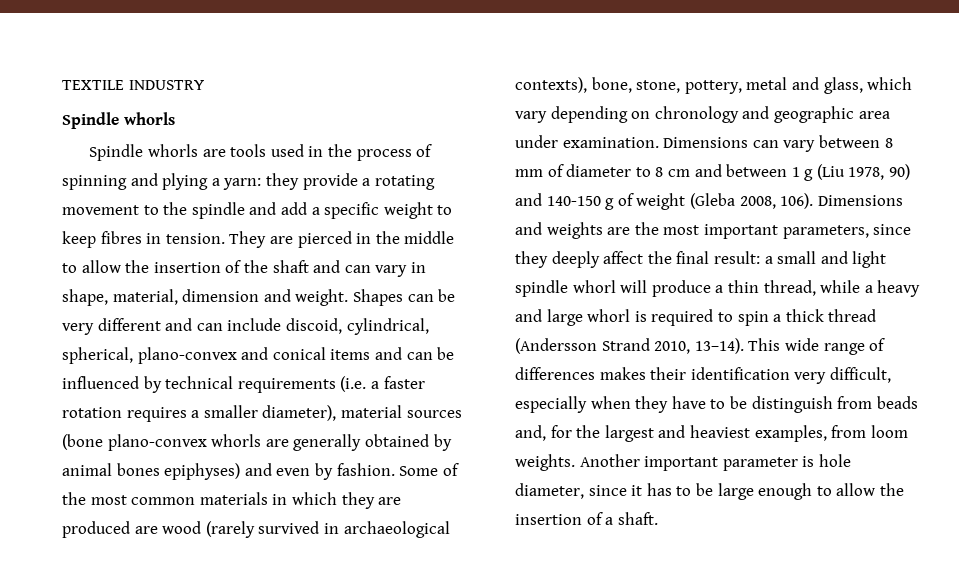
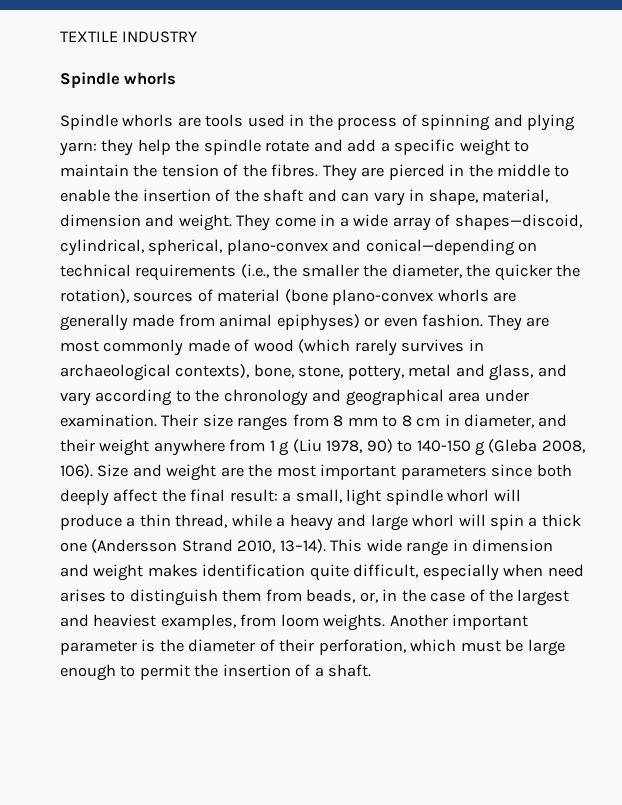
- Spindle whorls are tools used in the process of spinning and plying a yarn: they provide a rotating movement to the spindle and add a specific weight to keep fibres in tension.
+ Spindle whorls are tools used in the process of spinning and plying yarn: they help the spindle rotate and add a specific weight to maintain the tension of the fibres.
- They are pierced in the middle to allow the insertion of the shaft and can vary in shape, material, dimension and weight.
+ They are pierced in the middle to enable the insertion of the shaft and can vary in shape, material, dimension and weight.
- Shapes can be very different and can include discoid, cylindrical, spherical, plano-convex and conical items and can be influenced by technical requirements (i.e. a faster rotation requires a smaller diameter), material sources (bone plano-convex whorls are generally obtained by animal bones epiphyses) and even by fashion. Some of the most common materials in which they are produced are wood (rarely survived in archaeological contexts), bone, stone, pottery, metal and glass, which vary depending on chronology and geographic area under examination.
+ They come in a wide array of shapes—discoid, cylindrical, spherical, plano-convex and conical—depending on technical requirements (i.e., the smaller the diameter, the quicker the rotation), sources of material (bone plano-convex whorls are generally made from animal epiphyses) or even fashion. They are most commonly made of wood (which rarely survives in archaeological contexts), bone, stone, pottery, metal and glass, and vary according to the chronology and geographical area under examination.
- Dimensions can vary between 8 mm of diameter to 8 cm and between 1 g (Liu 1978, 90) and 140-150 g of weight (Gleba 2008, 106).
+ Their size ranges from 8 mm to 8 cm in diameter, and their weight anywhere from 1 g (Liu 1978, 90) to 140-150 g (Gleba 2008, 106).
- Dimensions and weights are the most important parameters, since they deeply affect the final result: a small and light spindle whorl will produce a thin thread, while a heavy and large whorl is required to spin a thick thread (Andersson Strand 2010, 13–14).
+ Size and weight are the most important parameters since both deeply affect the final result: a small, light spindle whorl will produce a thin thread, while a heavy and large whorl will spin a thick one (Andersson Strand 2010, 13–14).
- This wide range of differences makes their identification very difficult, especially when they have to be distinguish from beads and, for the largest and heaviest examples, from loom weights.
+ This wide range in dimension and weight makes identification quite difficult, especially when need arises to distinguish them from beads, or, in the case of the largest and heaviest examples, from loom weights.
- Another important parameter is hole diameter, since it has to be large enough to allow the insertion of a shaft.
+ Another important parameter is the diameter of their perforation, which must be large enough to permit the insertion of a shaft.

